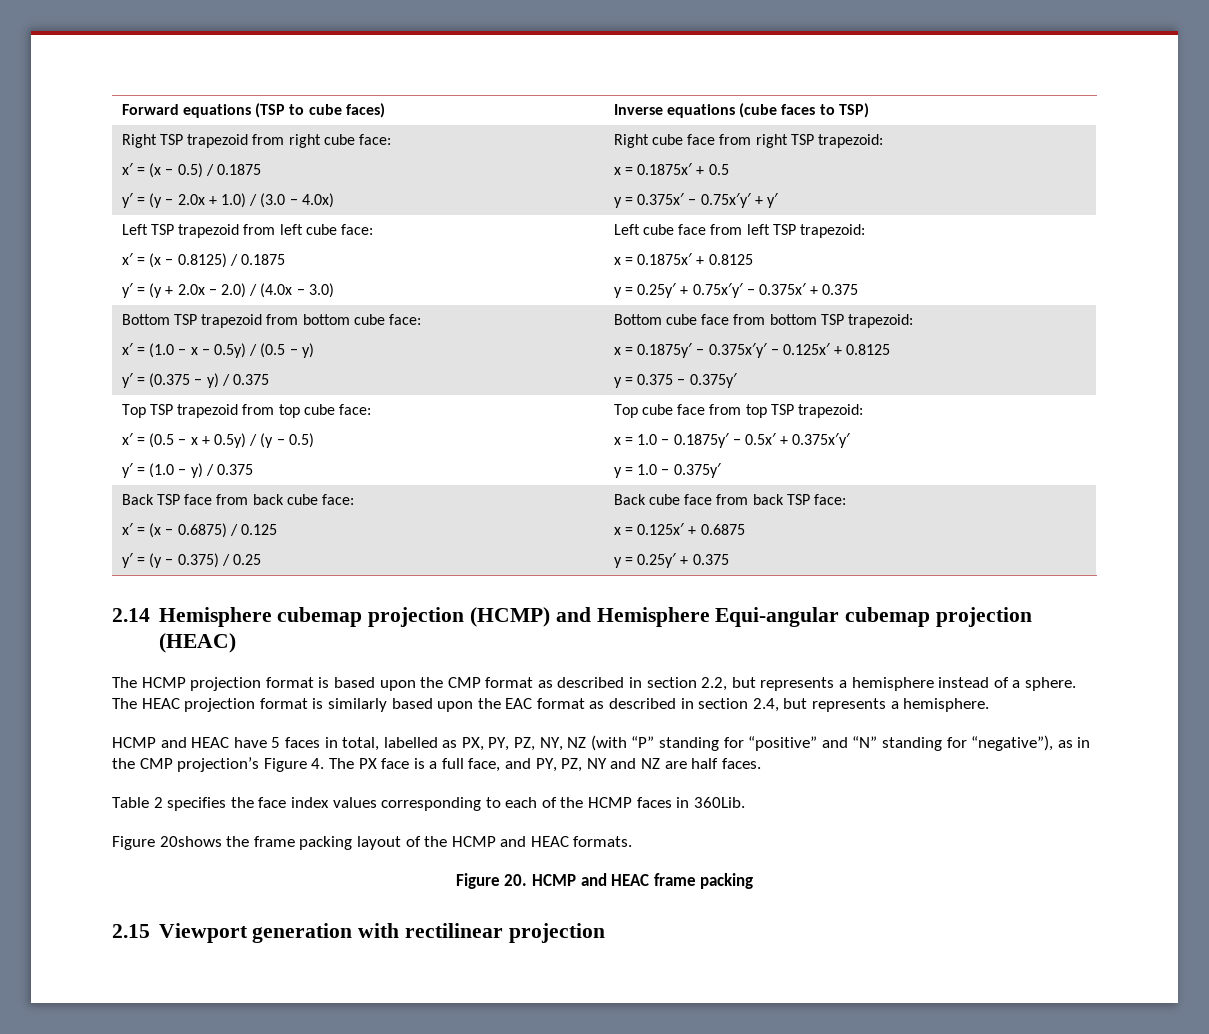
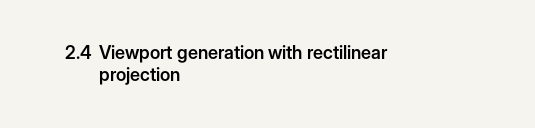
- Forward equations (TSP to cube faces) | Inverse equations (cube faces to TSP)
- Right TSP trapezoid from right cube face:
- x′ = (x − 0.5) / 0.1875
- y′ = (y − 2.0x + 1.0) / (3.0 − 4.0x) | Right cube face from right TSP trapezoid:
- x = 0.1875x′ + 0.5
- y = 0.375x′ − 0.75x′y′ + y′
- Left TSP trapezoid from left cube face:
- x′ = (x − 0.8125) / 0.1875
- y′ = (y + 2.0x − 2.0) / (4.0x − 3.0) | Left cube face from left TSP trapezoid:
- x = 0.1875x′ + 0.8125
- y = 0.25y′ + 0.75x′y′ − 0.375x′ + 0.375
- Bottom TSP trapezoid from bottom cube face:
- x′ = (1.0 − x − 0.5y) / (0.5 − y)
- y′ = (0.375 − y) / 0.375 | Bottom cube face from bottom TSP trapezoid:
- x = 0.1875y′ − 0.375x′y′ − 0.125x′ + 0.8125
- y = 0.375 − 0.375y′
- Top TSP trapezoid from top cube face:
- x′ = (0.5 − x + 0.5y) / (y − 0.5)
- y′ = (1.0 − y) / 0.375 | Top cube face from top TSP trapezoid:
- x = 1.0 − 0.1875y′ − 0.5x′ + 0.375x′y′
- y = 1.0 − 0.375y′
- Back TSP face from back cube face:
- x′ = (x − 0.6875) / 0.125
- y′ = (y − 0.375) / 0.25 | Back cube face from back TSP face:
- x = 0.125x′ + 0.6875
- y = 0.25y′ + 0.375
- 2.14 Hemisphere cubemap projection (HCMP) and Hemisphere Equi-angular cubemap projection (HEAC)
- The HCMP projection format is based upon the CMP format as described in section 2.2, but represents a hemisphere instead of a sphere. The HEAC projection format is similarly based upon the EAC format as described in section 2.4, but represents a hemisphere.
- HCMP and HEAC have 5 faces in total, labelled as PX, PY, PZ, NY, NZ (with “P” standing for “positive” and “N” standing for “negative”), as in the CMP projection’s Figure 4. The PX face is a full face, and PY, PZ, NY and NZ are half faces.
- Table 2 specifies the face index values corresponding to each of the HCMP faces in 360Lib.
- Figure 20shows the frame packing layout of the HCMP and HEAC formats.
- Figure 20. HCMP and HEAC frame packing
- 2.15 Viewport generation with rectilinear projection
+ 2.4 Viewport generation with rectilinear projection

